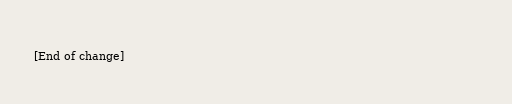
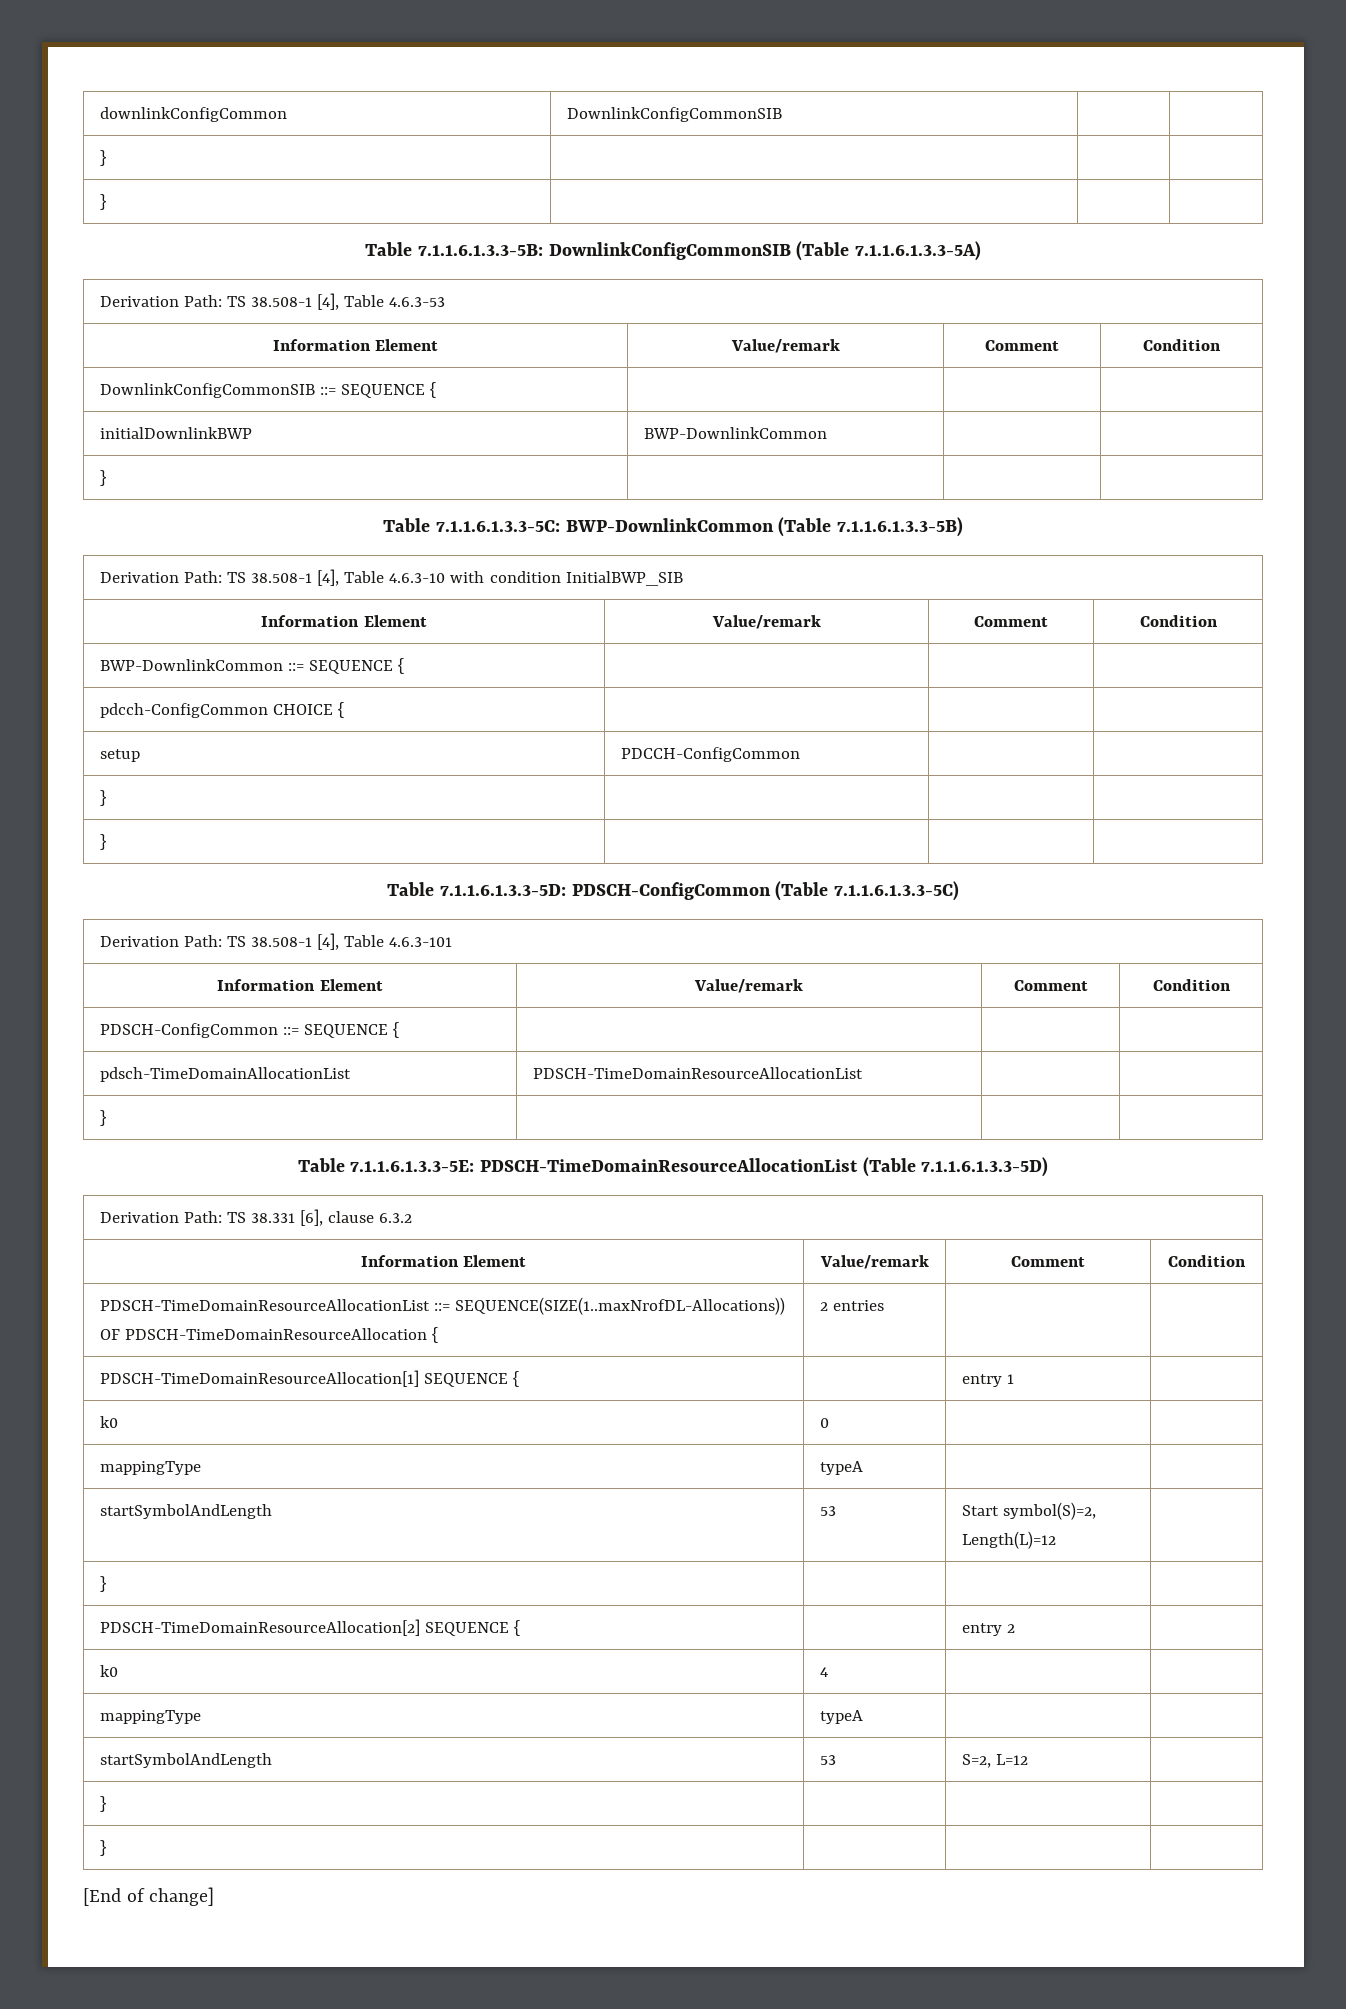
+ downlinkConfigCommon | DownlinkConfigCommonSIB | |
+ } | | |
+ } | | |
+ Table 7.1.1.6.1.3.3-5B: DownlinkConfigCommonSIB (Table 7.1.1.6.1.3.3-5A)
+ Derivation Path: TS 38.508-1 [4], Table 4.6.3-53
+ Information Element | Value/remark | Comment | Condition
+ DownlinkConfigCommonSIB ::= SEQUENCE { | | |
+ initialDownlinkBWP | BWP-DownlinkCommon | |
+ } | | |
+ Table 7.1.1.6.1.3.3-5C: BWP-DownlinkCommon (Table 7.1.1.6.1.3.3-5B)
+ Derivation Path: TS 38.508-1 [4], Table 4.6.3-10 with condition InitialBWP_SIB
+ Information Element | Value/remark | Comment | Condition
+ BWP-DownlinkCommon ::= SEQUENCE { | | |
+ pdcch-ConfigCommon CHOICE { | | |
+ setup | PDCCH-ConfigCommon | |
+ } | | |
+ } | | |
+ Table 7.1.1.6.1.3.3-5D: PDSCH-ConfigCommon (Table 7.1.1.6.1.3.3-5C)
+ Derivation Path: TS 38.508-1 [4], Table 4.6.3-101
+ Information Element | Value/remark | Comment | Condition
+ PDSCH-ConfigCommon ::= SEQUENCE { | | |
+ pdsch-TimeDomainAllocationList | PDSCH-TimeDomainResourceAllocationList | |
+ } | | |
+ Table 7.1.1.6.1.3.3-5E: PDSCH-TimeDomainResourceAllocationList (Table 7.1.1.6.1.3.3-5D)
+ Derivation Path: TS 38.331 [6], clause 6.3.2
+ Information Element | Value/remark | Comment | Condition
+ PDSCH-TimeDomainResourceAllocationList ::= SEQUENCE(SIZE(1..maxNrofDL-Allocations)) OF PDSCH-TimeDomainResourceAllocation { | 2 entries | |
+ PDSCH-TimeDomainResourceAllocation[1] SEQUENCE { | | entry 1 |
+ k0 | 0 | |
+ mappingType | typeA | |
+ startSymbolAndLength | 53 | Start symbol(S)=2, Length(L)=12 |
+ } | | |
+ PDSCH-TimeDomainResourceAllocation[2] SEQUENCE { | | entry 2 |
+ k0 | 4 | |
+ mappingType | typeA | |
+ startSymbolAndLength | 53 | S=2, L=12 |
+ } | | |
+ } | | |

